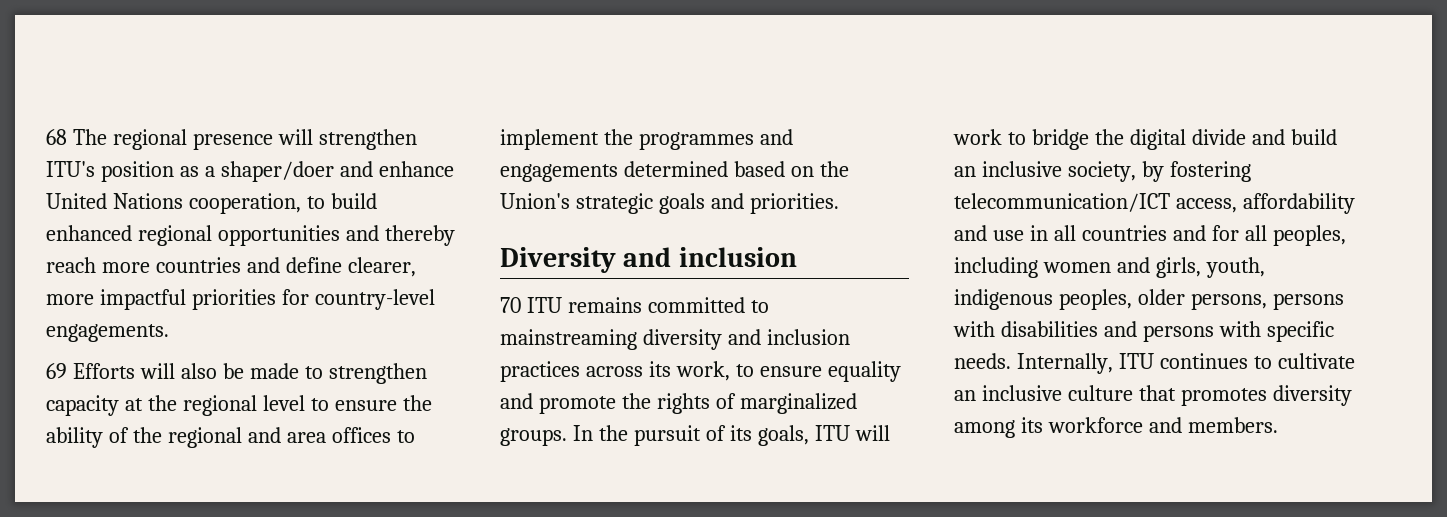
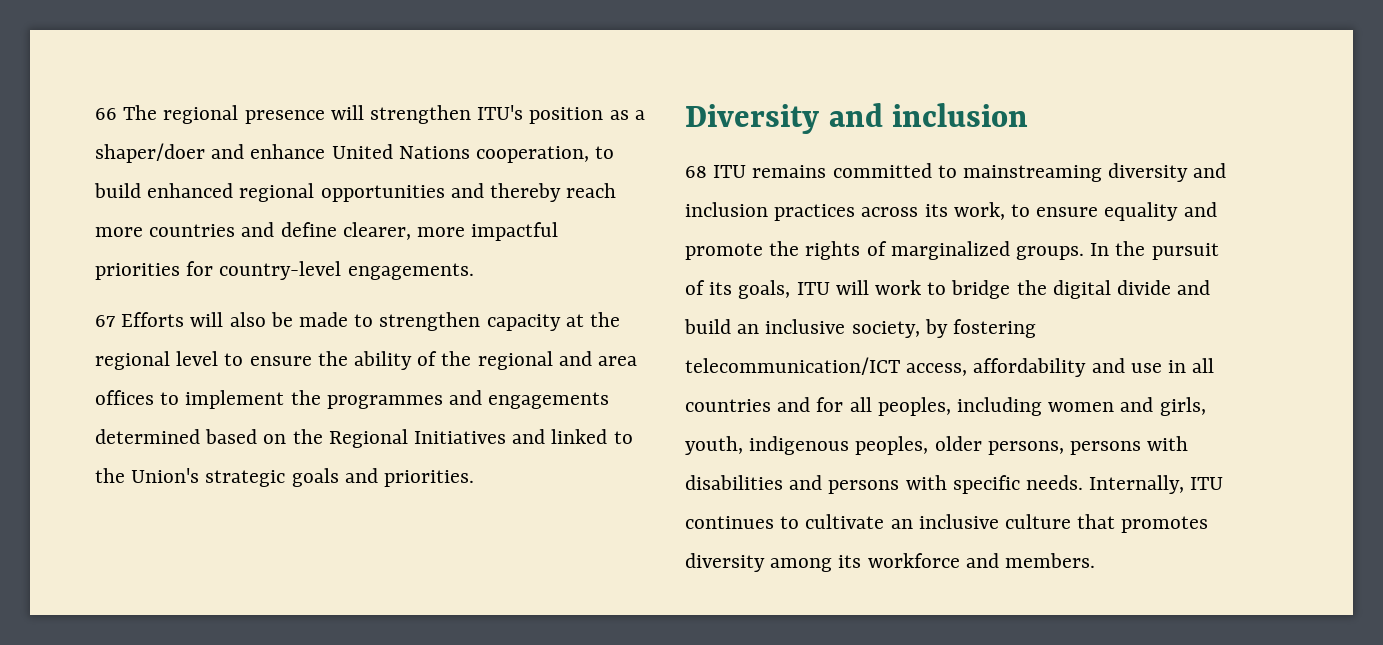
- 68 The regional presence will strengthen ITU's position as a shaper/doer and enhance United Nations cooperation, to build enhanced regional opportunities and thereby reach more countries and define clearer, more impactful priorities for country-level engagements.
+ 66 The regional presence will strengthen ITU's position as a shaper/doer and enhance United Nations cooperation, to build enhanced regional opportunities and thereby reach more countries and define clearer, more impactful priorities for country-level engagements.
- 69 Efforts will also be made to strengthen capacity at the regional level to ensure the ability of the regional and area offices to implement the programmes and engagements determined based on the Union's strategic goals and priorities.
+ 67 Efforts will also be made to strengthen capacity at the regional level to ensure the ability of the regional and area offices to implement the programmes and engagements determined based on the Regional Initiatives and linked to the Union's strategic goals and priorities.
- 70 ITU remains committed to mainstreaming diversity and inclusion practices across its work, to ensure equality and promote the rights of marginalized groups.
+ 68 ITU remains committed to mainstreaming diversity and inclusion practices across its work, to ensure equality and promote the rights of marginalized groups.

